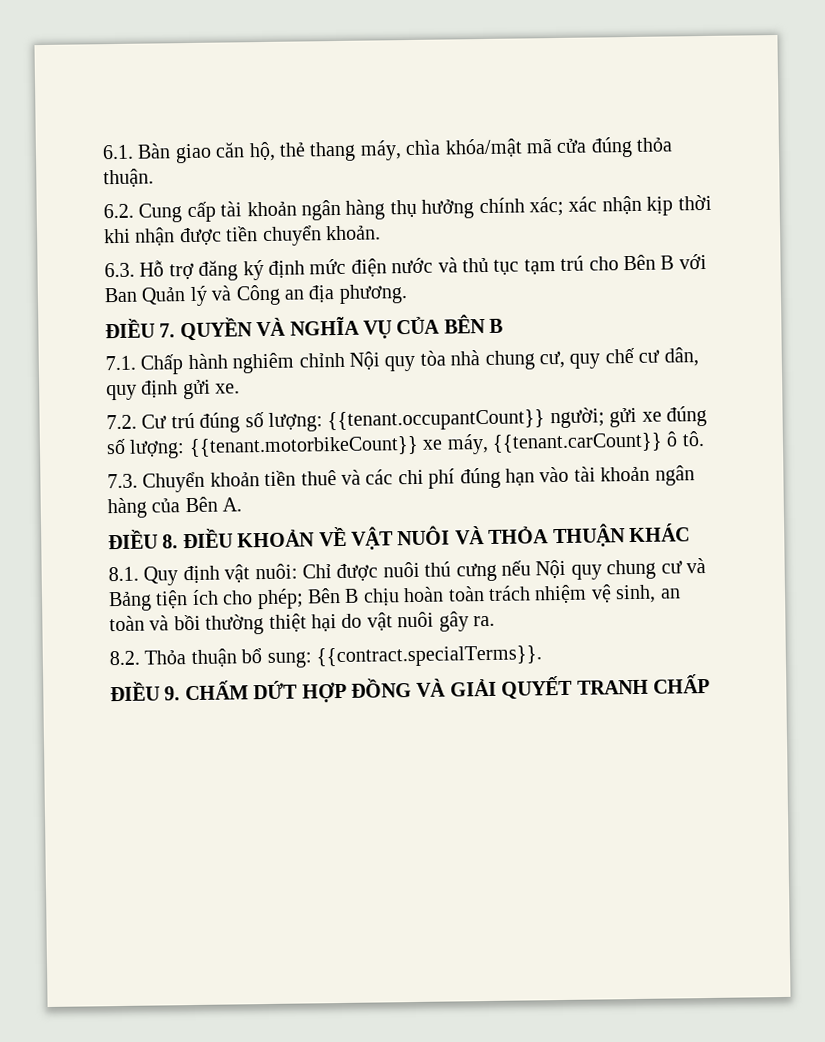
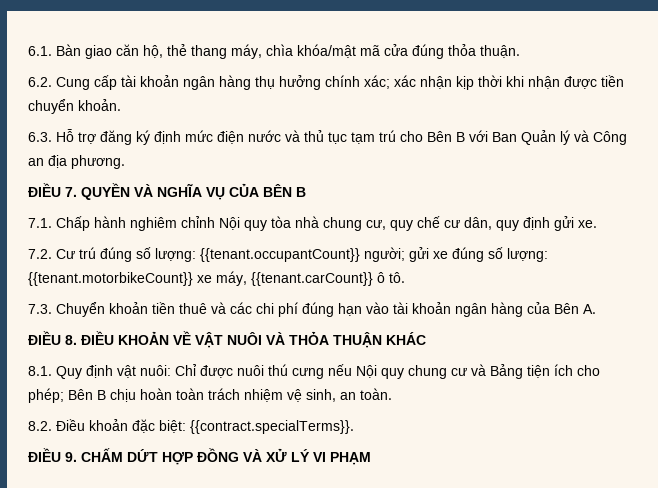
- 8.1. Quy định vật nuôi: Chỉ được nuôi thú cưng nếu Nội quy chung cư và Bảng tiện ích cho phép; Bên B chịu hoàn toàn trách nhiệm vệ sinh, an toàn và bồi thường thiệt hại do vật nuôi gây ra.
- 8.2. Thỏa thuận bổ sung: {{contract.specialTerms}}.
+ 8.1. Quy định vật nuôi: Chỉ được nuôi thú cưng nếu Nội quy chung cư và Bảng tiện ích cho phép; Bên B chịu hoàn toàn trách nhiệm vệ sinh, an toàn.
+ 8.2. Điều khoản đặc biệt: {{contract.specialTerms}}.
- ĐIỀU 9. CHẤM DỨT HỢP ĐỒNG VÀ GIẢI QUYẾT TRANH CHẤP
+ ĐIỀU 9. CHẤM DỨT HỢP ĐỒNG VÀ XỬ LÝ VI PHẠM

